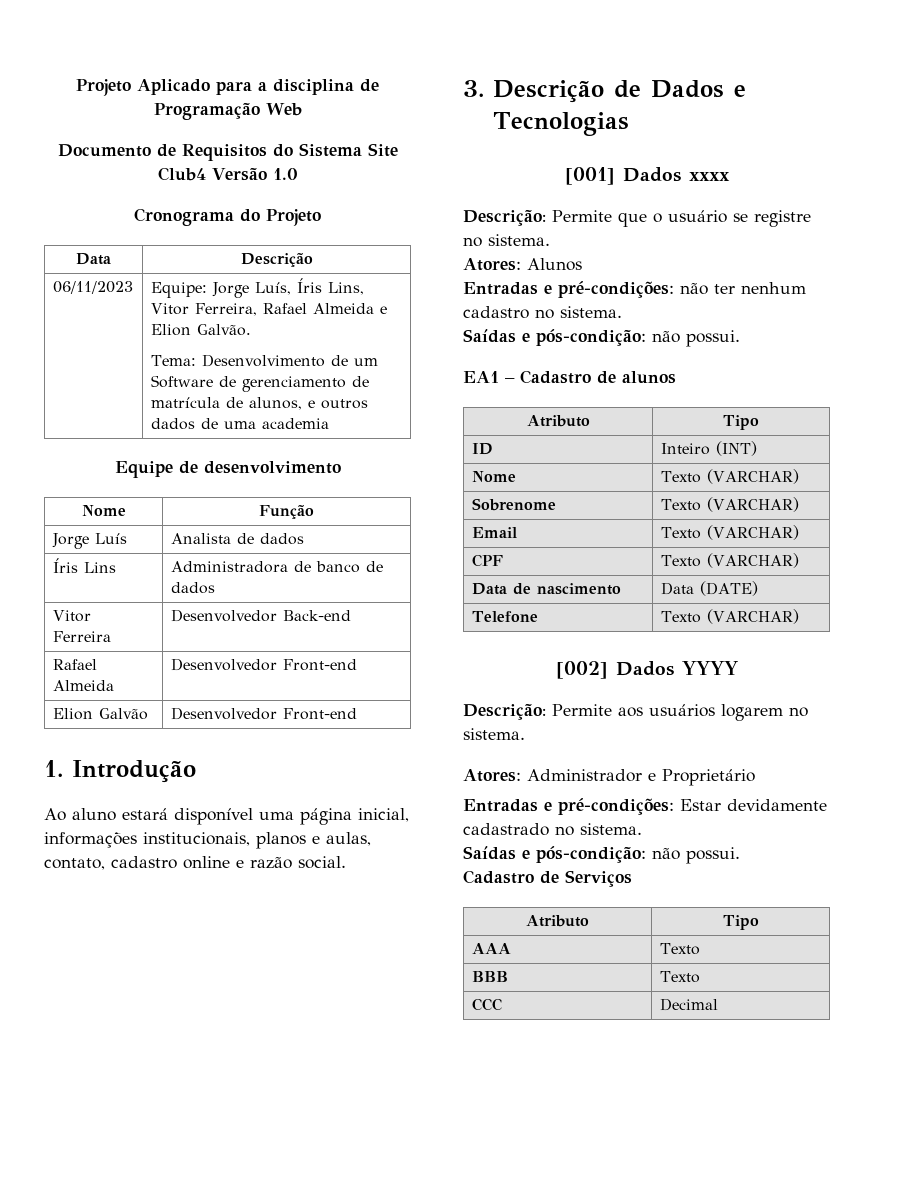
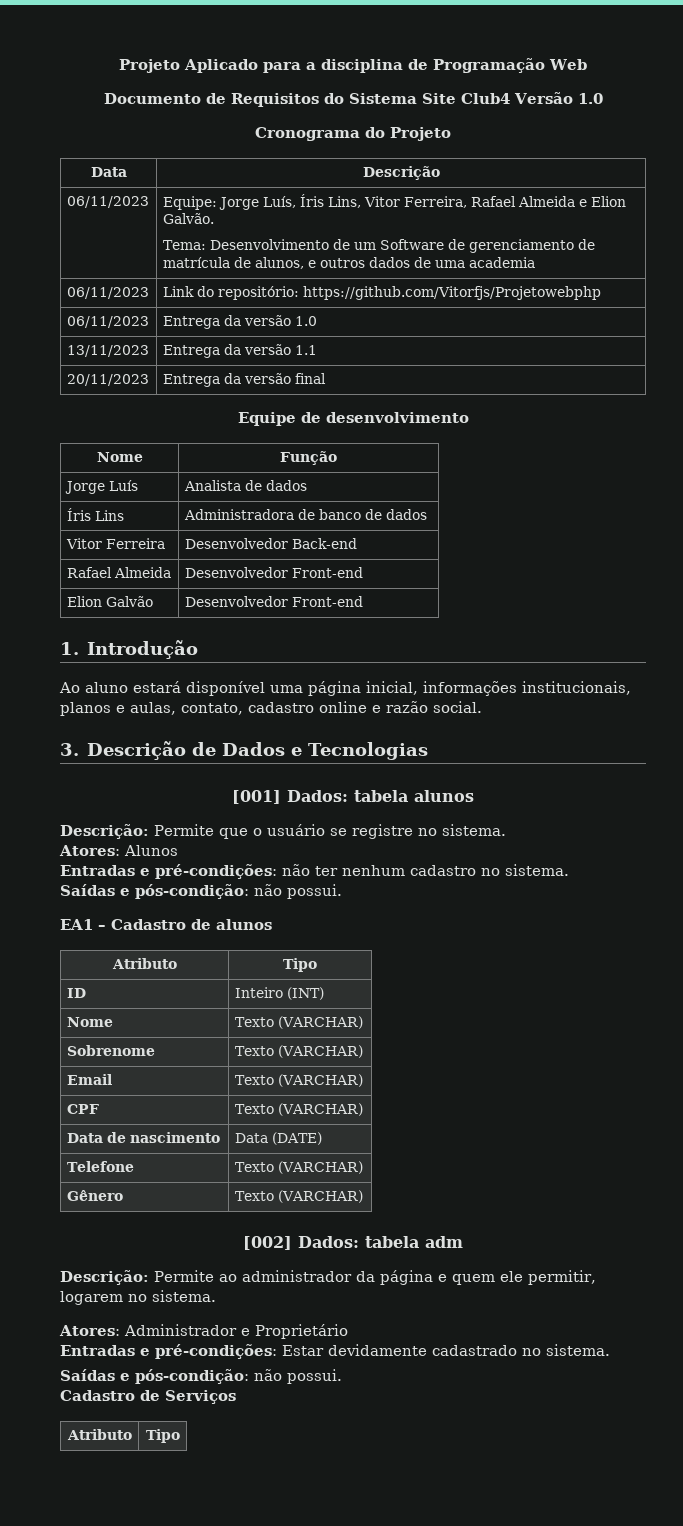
+ 06/11/2023 | Link do repositório: https://github.com/Vitorfjs/Projetowebphp
+ 06/11/2023 | Entrega da versão 1.0
+ 13/11/2023 | Entrega da versão 1.1
+ 20/11/2023 | Entrega da versão final
- [001] Dados xxxx
+ [001] Dados: tabela alunos
- [002] Dados YYYY
- Descrição: Permite aos usuários logarem no sistema.
+ Gênero | Texto (VARCHAR)
+ [002] Dados: tabela adm
+ Descrição: Permite ao administrador da página e quem ele permitir, logarem no sistema.
- AAA | Texto
- BBB | Texto
- CCC | Decimal

